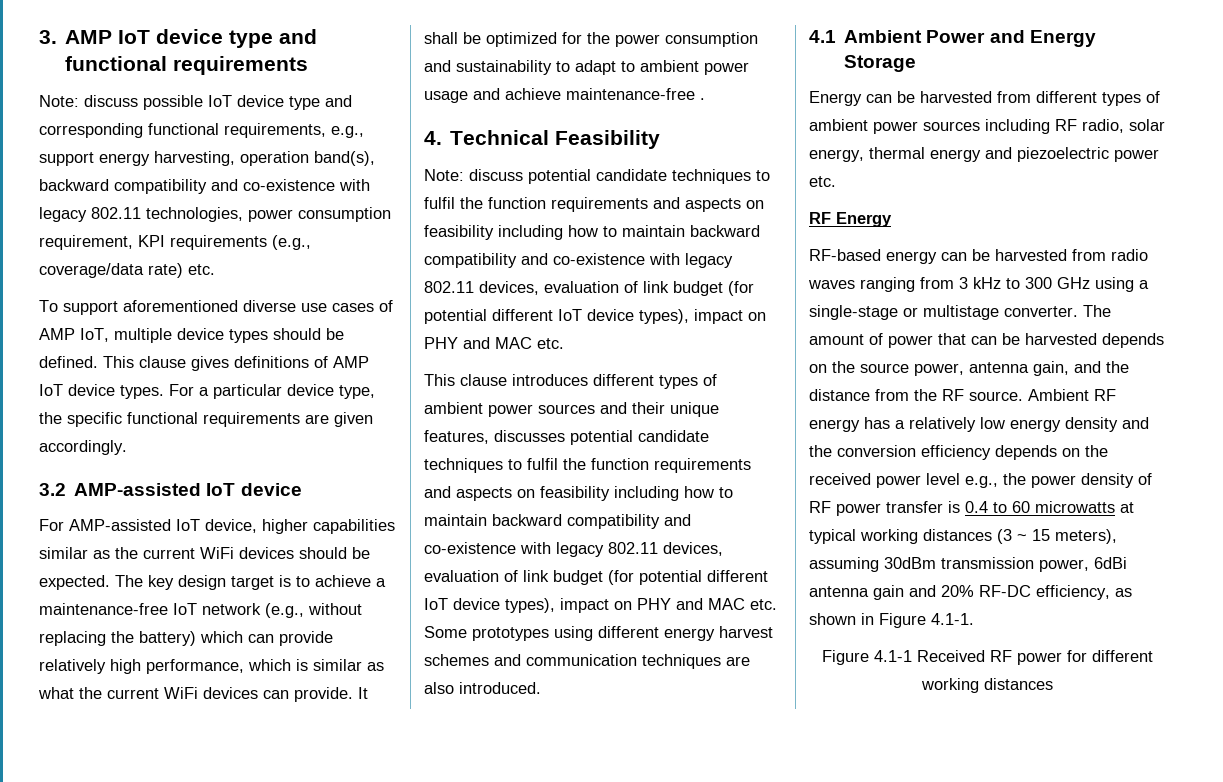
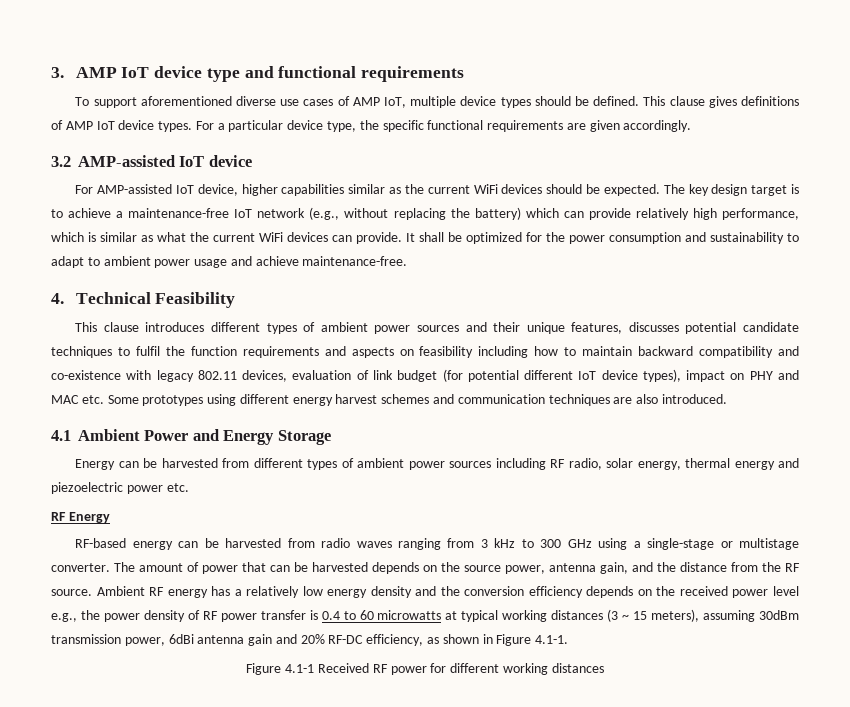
- Note: discuss possible IoT device type and corresponding functional requirements, e.g., support energy harvesting, operation band(s), backward compatibility and co-existence with legacy 802.11 technologies, power consumption requirement, KPI requirements (e.g., coverage/data rate) etc.
- It shall be optimized for the power consumption and sustainability to adapt to ambient power usage and achieve maintenance-free .
+ It shall be optimized for the power consumption and sustainability to adapt to ambient power usage and achieve maintenance-free.
- Note: discuss potential candidate techniques to fulfil the function requirements and aspects on feasibility including how to maintain backward compatibility and co-existence with legacy 802.11 devices, evaluation of link budget (for potential different IoT device types), impact on PHY and MAC etc.

